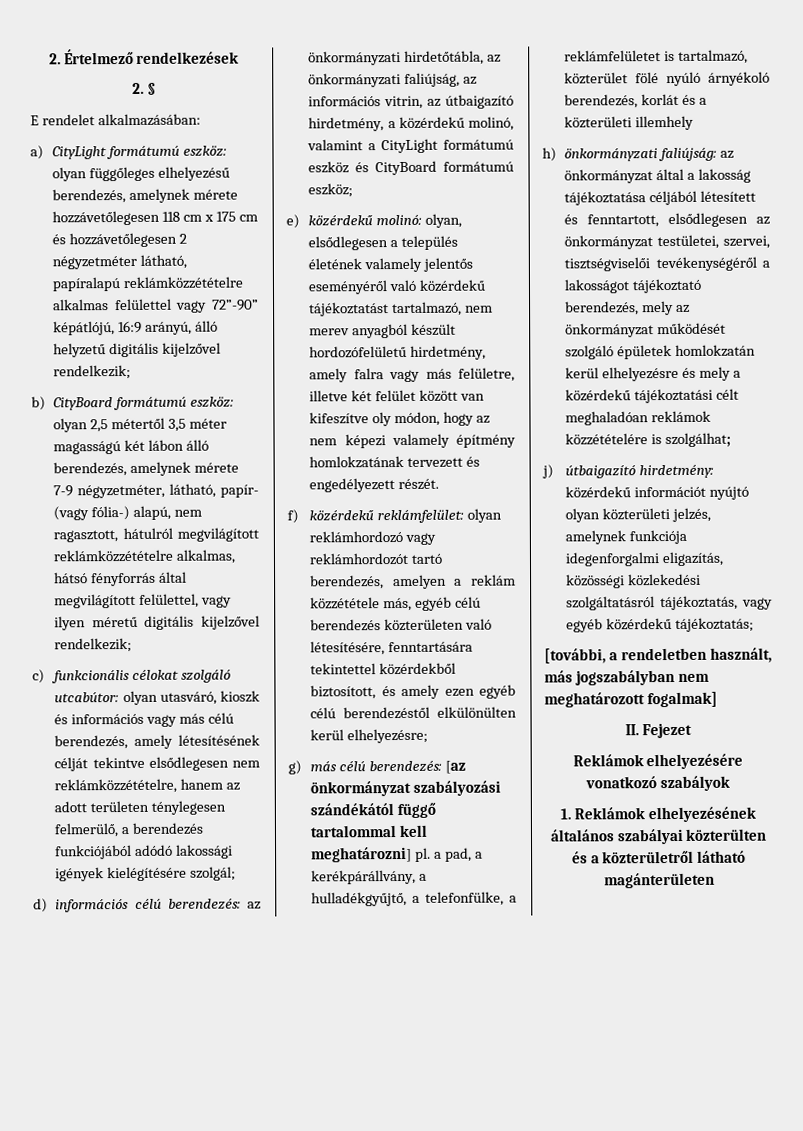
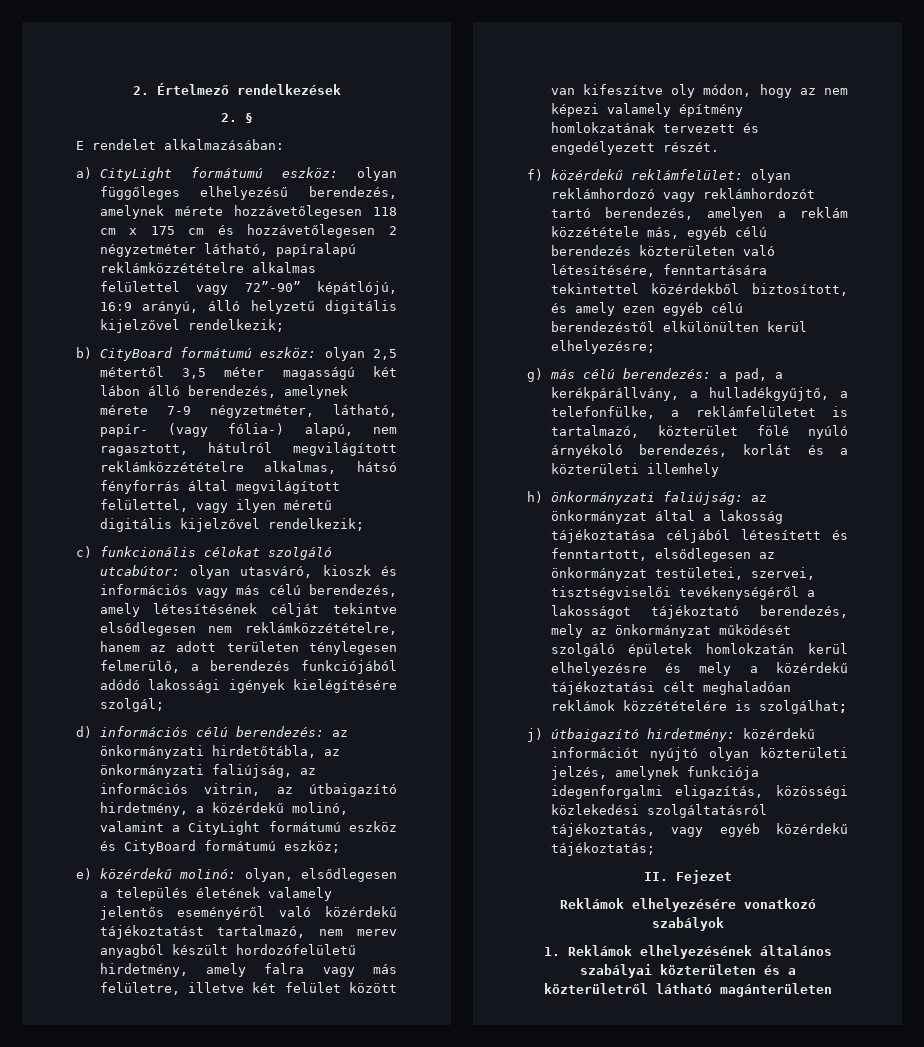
- g) más célú berendezés: [az önkormányzat szabályozási szándékától függő tartalommal kell meghatározni] pl. a pad, a kerékpárállvány, a hulladékgyűjtő, a telefonfülke, a reklámfelületet is tartalmazó, közterület fölé nyúló árnyékoló berendezés, korlát és a közterületi illemhely
+ g) más célú berendezés: a pad, a kerékpárállvány, a hulladékgyűjtő, a telefonfülke, a reklámfelületet is tartalmazó, közterület fölé nyúló árnyékoló berendezés, korlát és a közterületi illemhely
- [további, a rendeletben használt, más jogszabályban nem meghatározott fogalmak]
- 1. Reklámok elhelyezésének általános szabályai közterülten és a közterületről látható magánterületen
+ 1. Reklámok elhelyezésének általános szabályai közterületen és a közterületről látható magánterületen

